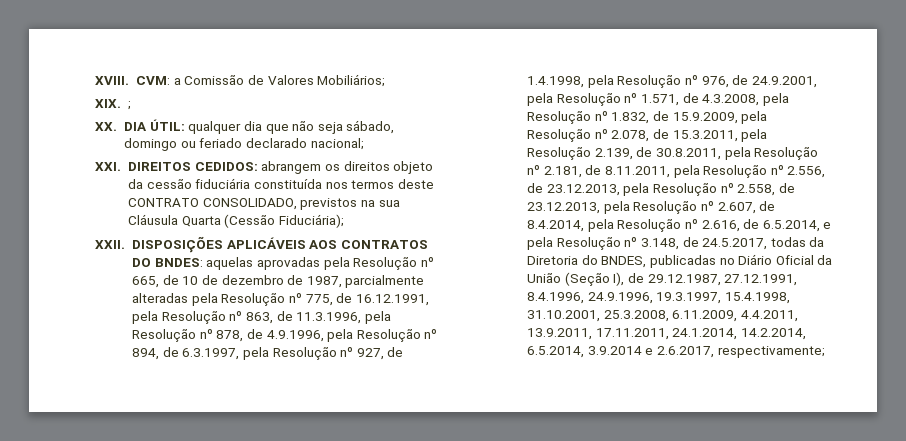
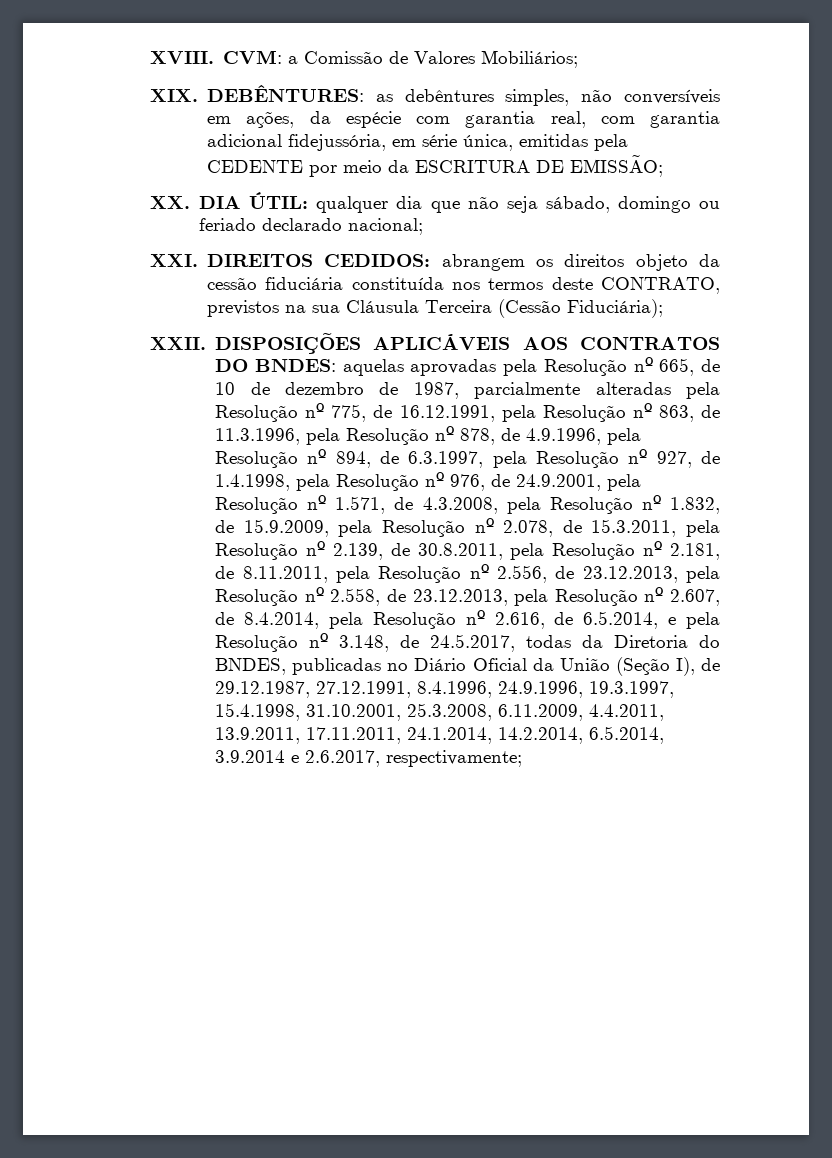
- XIX. ;
+ XIX. DEBÊNTURES: as debêntures simples, não conversíveis em ações, da espécie com garantia real, com garantia adicional fidejussória, em série única, emitidas pela CEDENTE por meio da ESCRITURA DE EMISSÃO;
- XXI. DIREITOS CEDIDOS: abrangem os direitos objeto da cessão fiduciária constituída nos termos deste CONTRATO CONSOLIDADO, previstos na sua Cláusula Quarta (Cessão Fiduciária);
+ XXI. DIREITOS CEDIDOS: abrangem os direitos objeto da cessão fiduciária constituída nos termos deste CONTRATO, previstos na sua Cláusula Terceira (Cessão Fiduciária);
- aquelas aprovadas pela Resolução nº 665, de 10 de dezembro de 1987, parcialmente alteradas pela Resolução nº 775, de 16.12.1991, pela Resolução nº 863, de 11.3.1996, pela Resolução nº 878, de 4.9.1996, pela Resolução nº 894, de 6.3.1997, pela Resolução nº 927, de 1.4.1998, pela Resolução nº 976, de 24.9.2001, pela Resolução nº 1.571, de 4.3.2008, pela Resolução nº 1.832, de 15.9.2009, pela Resolução nº 2.078, de 15.3.2011, pela Resolução 2.139, de 30.8.2011, pela Resolução nº 2.181, de 8.11.2011, pela Resolução nº 2.556, de 23.12.2013, pela Resolução nº 2.558, de 23.12.2013, pela Resolução nº 2.607, de 8.4.2014, pela Resolução nº 2.616, de 6.5.2014, e pela Resolução nº 3.148, de 24.5.2017, todas da Diretoria do BNDES, publicadas no Diário Oficial da União (Seção I), de 29.12.1987, 27.12.1991, 8.4.1996, 24.9.1996, 19.3.1997, 15.4.1998, 31.10.2001, 25.3.2008, 6.11.2009, 4.4.2011, 13.9.2011, 17.11.2011, 24.1.2014, 14.2.2014, 6.5.2014, 3.9.2014 e 2.6.2017, respectivamente;
+ aquelas aprovadas pela Resolução nº 665, de 10 de dezembro de 1987, parcialmente alteradas pela Resolução nº 775, de 16.12.1991, pela Resolução nº 863, de 11.3.1996, pela Resolução nº 878, de 4.9.1996, pela Resolução nº 894, de 6.3.1997, pela Resolução nº 927, de 1.4.1998, pela Resolução nº 976, de 24.9.2001, pela Resolução nº 1.571, de 4.3.2008, pela Resolução nº 1.832, de 15.9.2009, pela Resolução nº 2.078, de 15.3.2011, pela Resolução nº 2.139, de 30.8.2011, pela Resolução nº 2.181, de 8.11.2011, pela Resolução nº 2.556, de 23.12.2013, pela Resolução nº 2.558, de 23.12.2013, pela Resolução nº 2.607, de 8.4.2014, pela Resolução nº 2.616, de 6.5.2014, e pela Resolução nº 3.148, de 24.5.2017, todas da Diretoria do BNDES, publicadas no Diário Oficial da União (Seção I), de 29.12.1987, 27.12.1991, 8.4.1996, 24.9.1996, 19.3.1997, 15.4.1998, 31.10.2001, 25.3.2008, 6.11.2009, 4.4.2011, 13.9.2011, 17.11.2011, 24.1.2014, 14.2.2014, 6.5.2014, 3.9.2014 e 2.6.2017, respectivamente;

